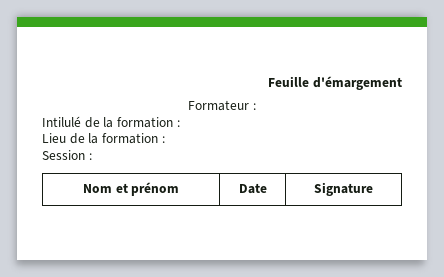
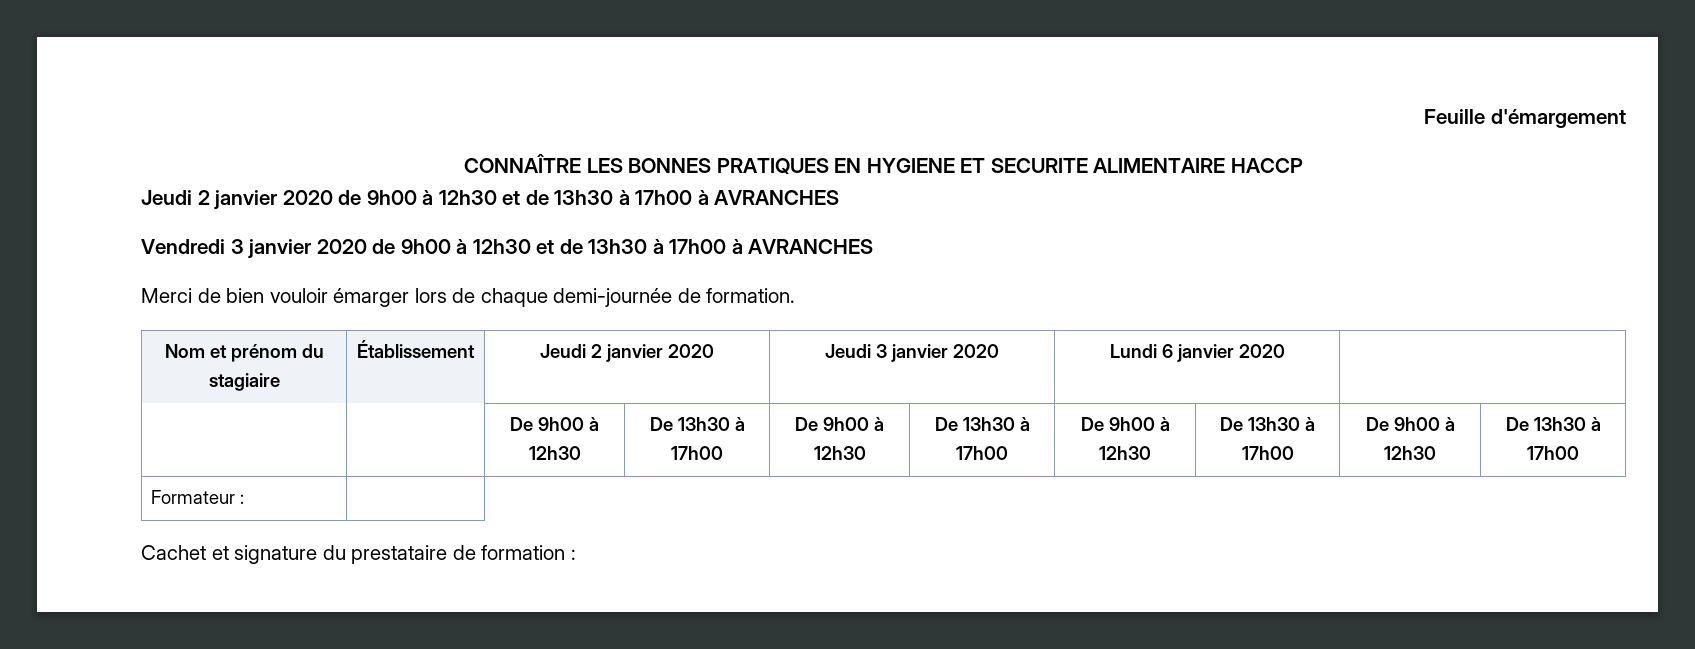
- Formateur :
- Intilulé de la formation :
- Lieu de la formation :
- Session :
- Nom et prénom | Date | Signature
+ CONNAÎTRE LES BONNES PRATIQUES EN HYGIENE ET SECURITE ALIMENTAIRE HACCP
+ Jeudi 2 janvier 2020 de 9h00 à 12h30 et de 13h30 à 17h00 à AVRANCHES
+ Vendredi 3 janvier 2020 de 9h00 à 12h30 et de 13h30 à 17h00 à AVRANCHES
+ Merci de bien vouloir émarger lors de chaque demi-journée de formation.
+ Nom et prénom du stagiaire | Établissement | Jeudi 2 janvier 2020 | Jeudi 3 janvier 2020 | Lundi 6 janvier 2020 |
+ | | De 9h00 à 12h30 | De 13h30 à 17h00 | De 9h00 à 12h30 | De 13h30 à 17h00 | De 9h00 à 12h30 | De 13h30 à 17h00 | De 9h00 à 12h30 | De 13h30 à 17h00
+ Formateur : |
+ Cachet et signature du prestataire de formation :

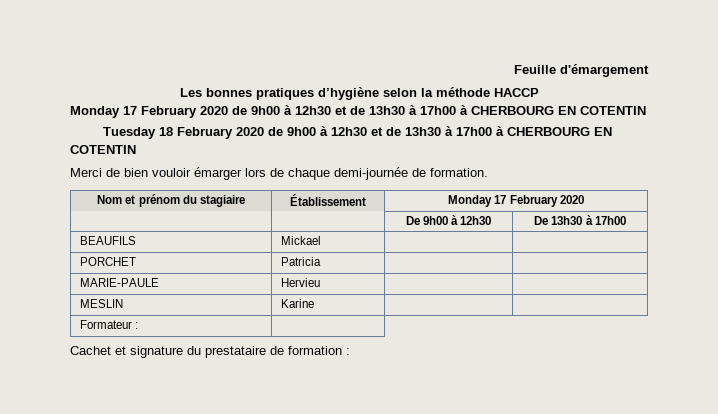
- CONNAÎTRE LES BONNES PRATIQUES EN HYGIENE ET SECURITE ALIMENTAIRE HACCP
- Jeudi 2 janvier 2020 de 9h00 à 12h30 et de 13h30 à 17h00 à AVRANCHES
- Vendredi 3 janvier 2020 de 9h00 à 12h30 et de 13h30 à 17h00 à AVRANCHES
+ Les bonnes pratiques d’hygiène selon la méthode HACCP
+ Monday 17 February 2020 de 9h00 à 12h30 et de 13h30 à 17h00 à CHERBOURG EN COTENTIN
+ Tuesday 18 February 2020 de 9h00 à 12h30 et de 13h30 à 17h00 à CHERBOURG EN COTENTIN
- Nom et prénom du stagiaire | Établissement | Jeudi 2 janvier 2020 | Jeudi 3 janvier 2020 | Lundi 6 janvier 2020 |
- | | De 9h00 à 12h30 | De 13h30 à 17h00 | De 9h00 à 12h30 | De 13h30 à 17h00 | De 9h00 à 12h30 | De 13h30 à 17h00 | De 9h00 à 12h30 | De 13h30 à 17h00
+ Nom et prénom du stagiaire | Établissement | Monday 17 February 2020
+ | | De 9h00 à 12h30 | De 13h30 à 17h00
+ BEAUFILS | Mickael | |
+ PORCHET | Patricia | |
+ MARIE-PAULE | Hervieu | |
+ MESLIN | Karine | |

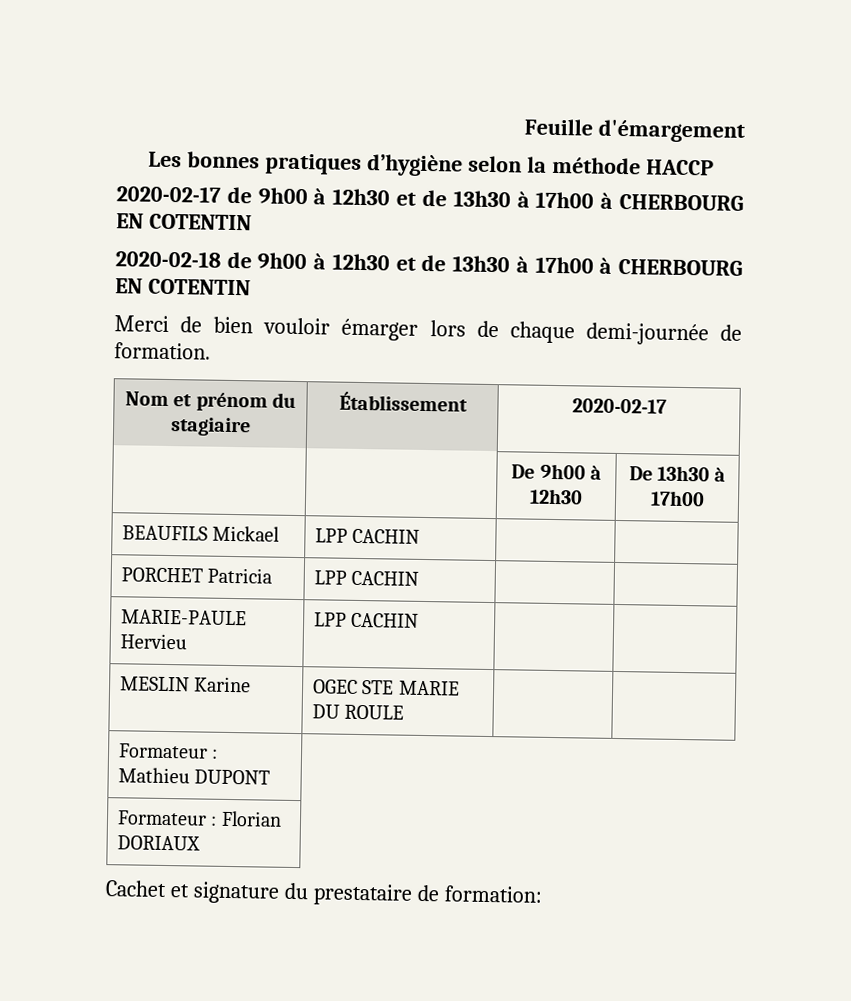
- Monday 17 February 2020 de 9h00 à 12h30 et de 13h30 à 17h00 à CHERBOURG EN COTENTIN
+ 2020-02-17 de 9h00 à 12h30 et de 13h30 à 17h00 à CHERBOURG EN COTENTIN
- Tuesday 18 February 2020 de 9h00 à 12h30 et de 13h30 à 17h00 à CHERBOURG EN COTENTIN
+ 2020-02-18 de 9h00 à 12h30 et de 13h30 à 17h00 à CHERBOURG EN COTENTIN
- Nom et prénom du stagiaire | Établissement | Monday 17 February 2020
+ Nom et prénom du stagiaire | Établissement | 2020-02-17
- BEAUFILS | Mickael | |
- PORCHET | Patricia | |
- MARIE-PAULE | Hervieu | |
- MESLIN | Karine | |
- Formateur : |
+ BEAUFILS Mickael | LPP CACHIN | |
+ PORCHET Patricia | LPP CACHIN | |
+ MARIE-PAULE Hervieu | LPP CACHIN | |
+ MESLIN Karine | OGEC STE MARIE DU ROULE | |
+ Formateur : Mathieu DUPONT
+ Formateur : Florian DORIAUX
- Cachet et signature du prestataire de formation :
+ Cachet et signature du prestataire de formation:

